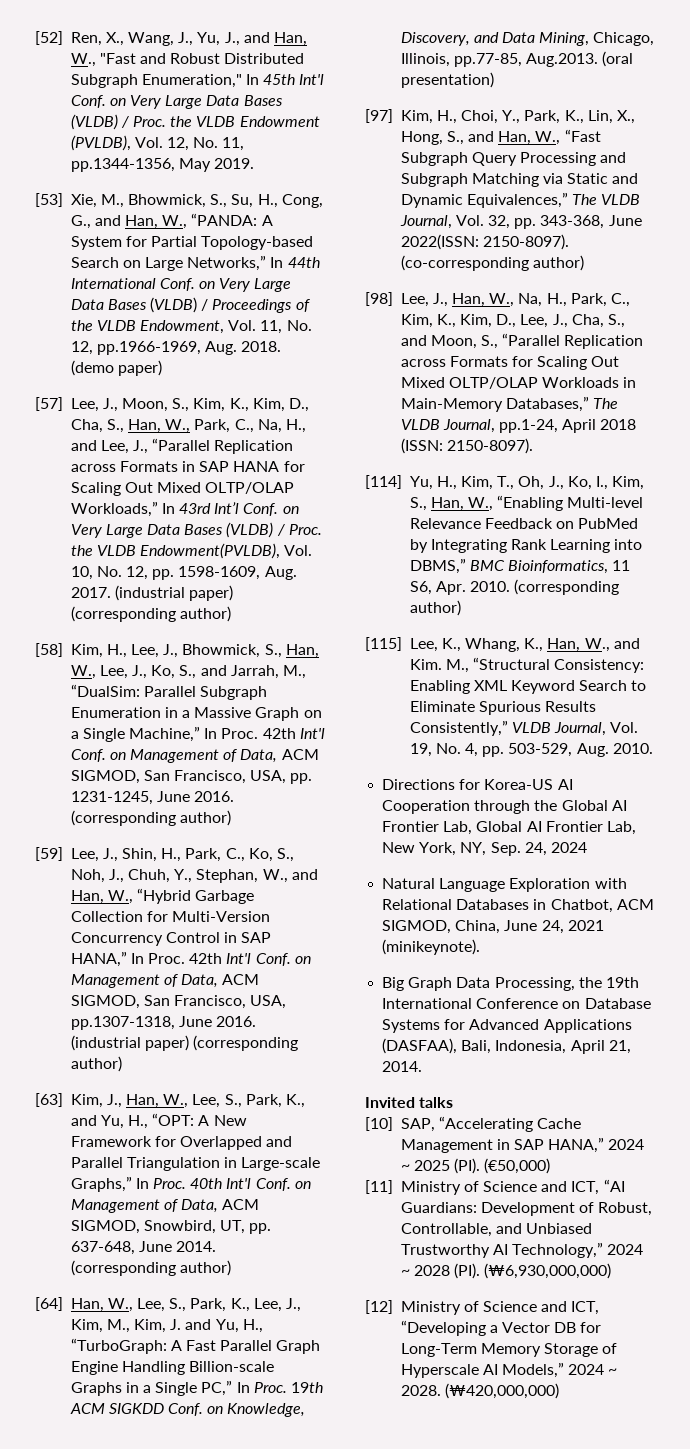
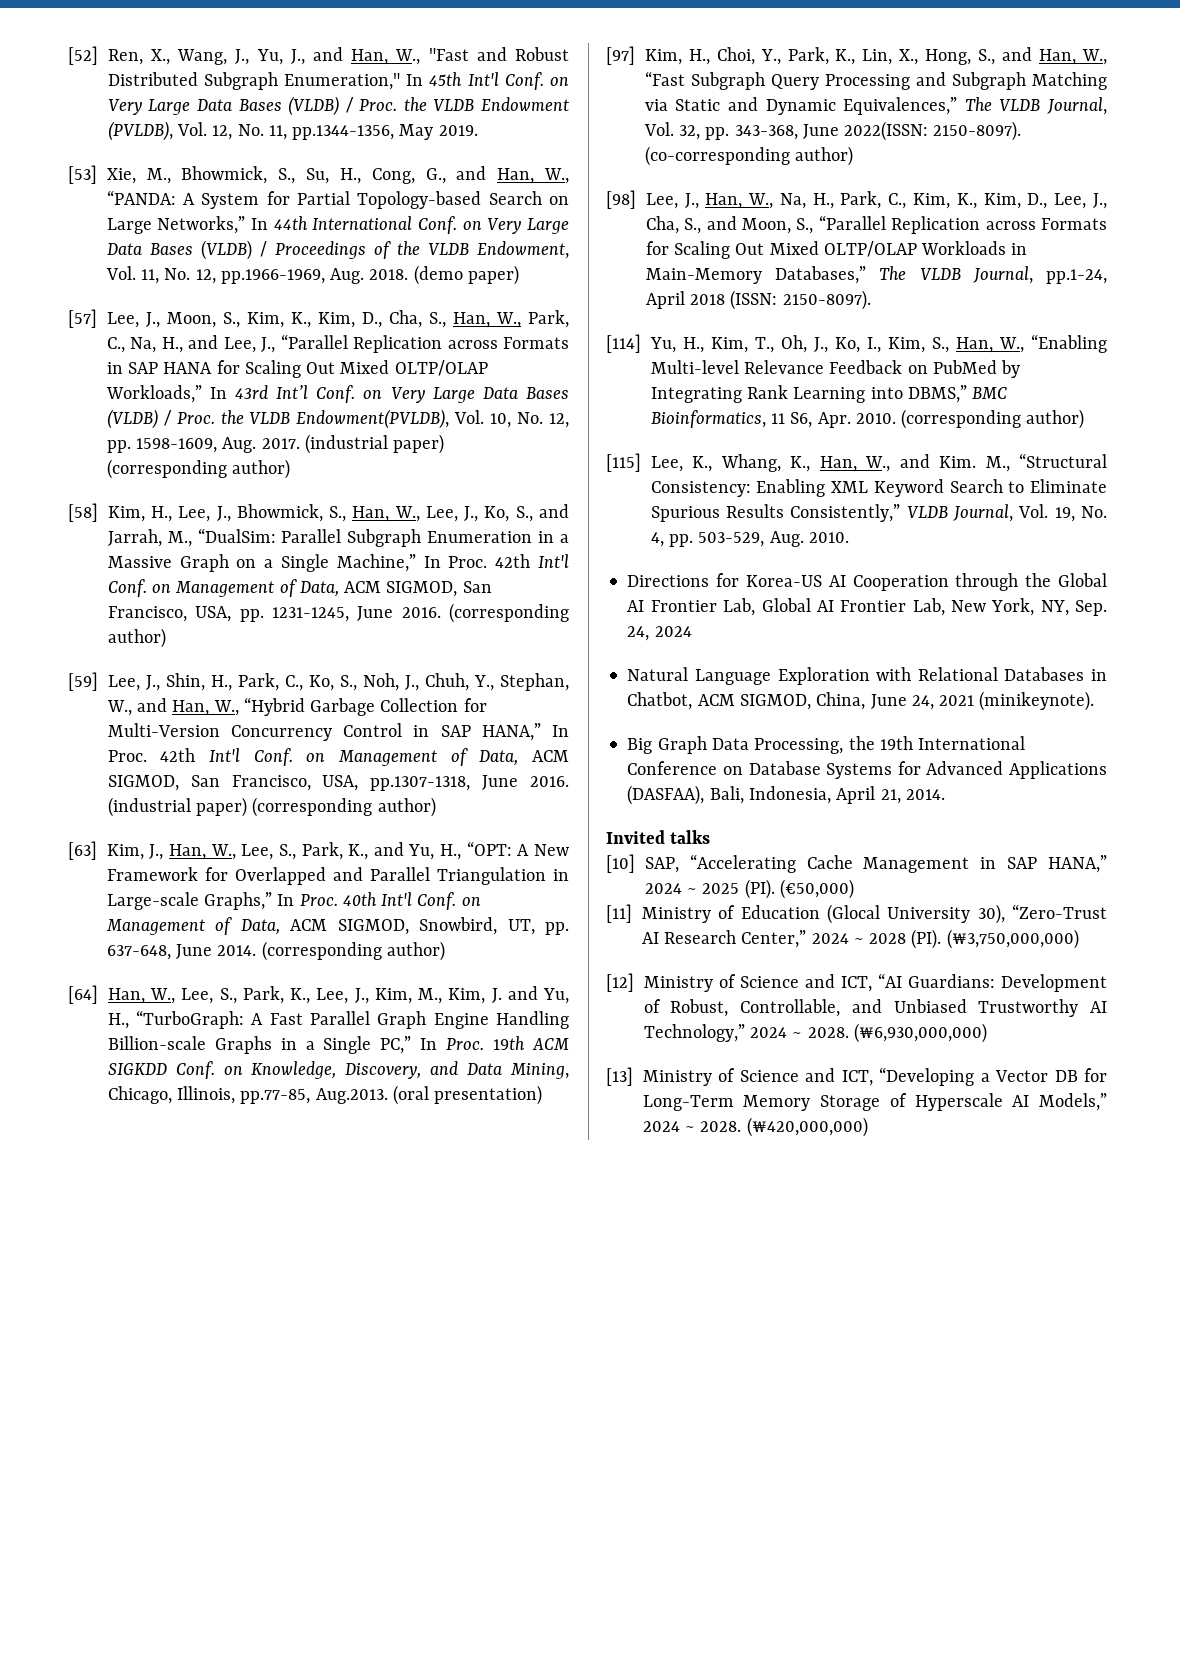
- [11] Ministry of Science and ICT, “AI Guardians: Development of Robust, Controllable, and Unbiased Trustworthy AI Technology,” 2024 ~ 2028 (PI). (₩6,930,000,000)
+ [11] Ministry of Education (Glocal University 30), “Zero-Trust AI Research Center,” 2024 ~ 2028 (PI). (₩3,750,000,000)
+ [12] Ministry of Science and ICT, “AI Guardians: Development of Robust, Controllable, and Unbiased Trustworthy AI Technology,” 2024 ~ 2028. (₩6,930,000,000)
- [12] Ministry of Science and ICT, “Developing a Vector DB for Long-Term Memory Storage of Hyperscale AI Models,” 2024 ~ 2028.
+ [13] Ministry of Science and ICT, “Developing a Vector DB for Long-Term Memory Storage of Hyperscale AI Models,” 2024 ~ 2028.

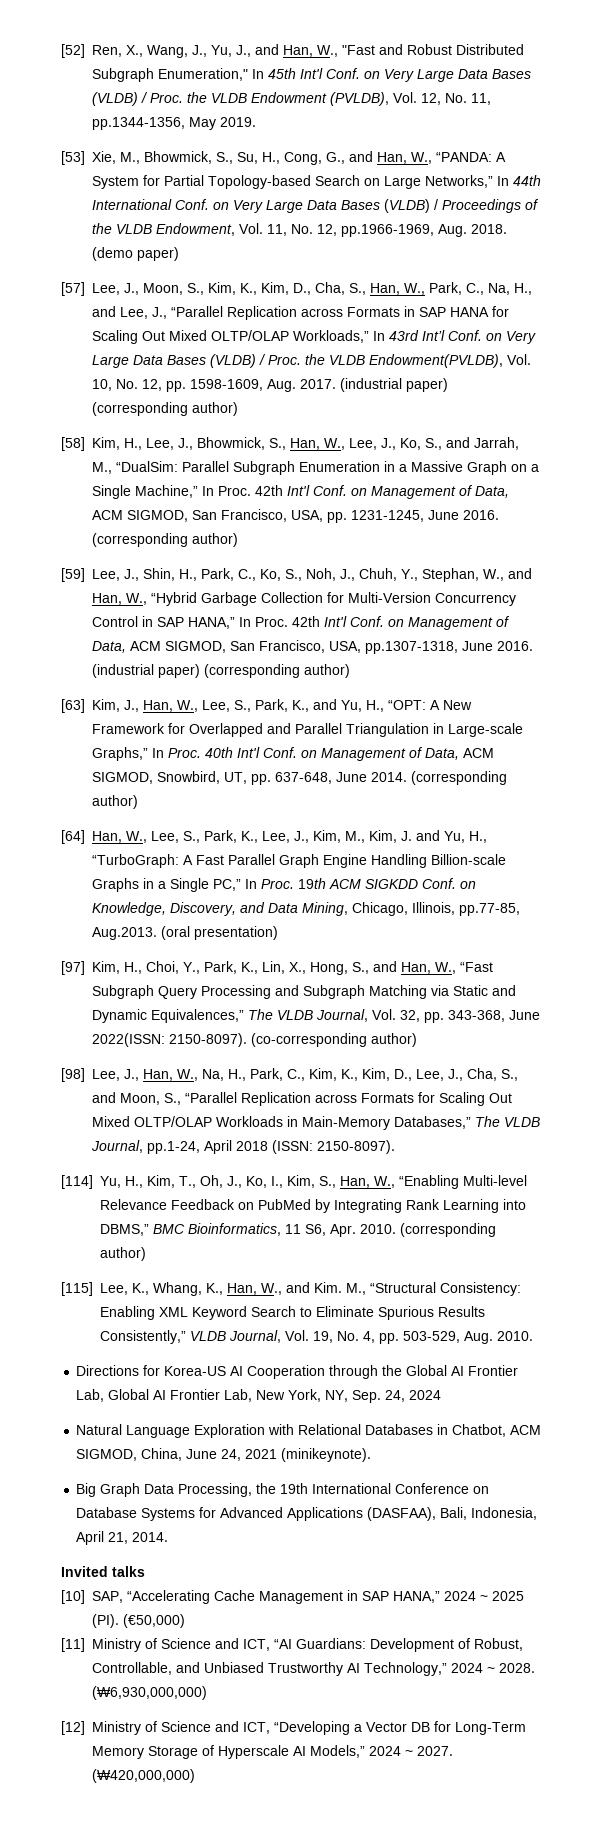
- [11] Ministry of Education (Glocal University 30), “Zero-Trust AI Research Center,” 2024 ~ 2028 (PI). (₩3,750,000,000)
- [12] Ministry of Science and ICT, “AI Guardians: Development of Robust, Controllable, and Unbiased Trustworthy AI Technology,” 2024 ~ 2028.
+ [11] Ministry of Science and ICT, “AI Guardians: Development of Robust, Controllable, and Unbiased Trustworthy AI Technology,” 2024 ~ 2028.
- [13] Ministry of Science and ICT, “Developing a Vector DB for Long-Term Memory Storage of Hyperscale AI Models,” 2024 ~ 2028.
+ [12] Ministry of Science and ICT, “Developing a Vector DB for Long-Term Memory Storage of Hyperscale AI Models,” 2024 ~ 2027.

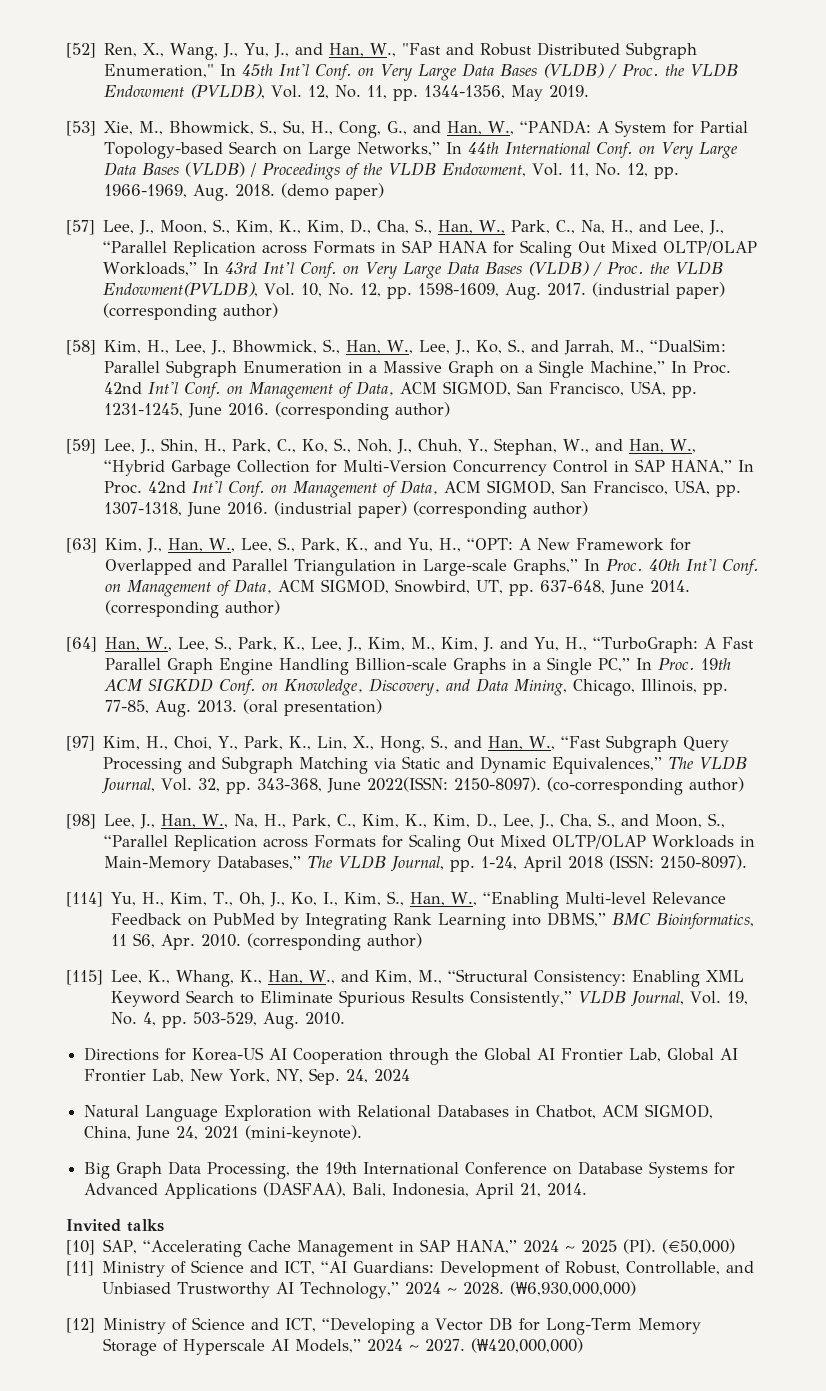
- [52] Ren, X., Wang, J., Yu, J., and Han, W., "Fast and Robust Distributed Subgraph Enumeration," In 45th Int'l Conf. on Very Large Data Bases (VLDB) / Proc. the VLDB Endowment (PVLDB), Vol. 12, No. 11, pp.1344-1356, May 2019.
+ [52] Ren, X., Wang, J., Yu, J., and Han, W., "Fast and Robust Distributed Subgraph Enumeration," In 45th Int'l Conf. on Very Large Data Bases (VLDB) / Proc. the VLDB Endowment (PVLDB), Vol. 12, No. 11, pp. 1344-1356, May 2019.
- [53] Xie, M., Bhowmick, S., Su, H., Cong, G., and Han, W., “PANDA: A System for Partial Topology-based Search on Large Networks,” In 44th International Conf. on Very Large Data Bases (VLDB) / Proceedings of the VLDB Endowment, Vol. 11, No. 12, pp.1966-1969, Aug. 2018.
+ [53] Xie, M., Bhowmick, S., Su, H., Cong, G., and Han, W., “PANDA: A System for Partial Topology-based Search on Large Networks,” In 44th International Conf. on Very Large Data Bases (VLDB) / Proceedings of the VLDB Endowment, Vol. 11, No. 12, pp. 1966-1969, Aug. 2018.
- 42th Int'l Conf. on Management of Data, ACM SIGMOD, San Francisco, USA, pp. 1231-1245, June 2016.
+ 42nd Int'l Conf. on Management of Data, ACM SIGMOD, San Francisco, USA, pp. 1231-1245, June 2016.
- 42th Int'l Conf. on Management of Data, ACM SIGMOD, San Francisco, USA, pp.1307-1318, June 2016.
+ 42nd Int'l Conf. on Management of Data, ACM SIGMOD, San Francisco, USA, pp. 1307-1318, June 2016.
- 19th ACM SIGKDD Conf. on Knowledge, Discovery, and Data Mining, Chicago, Illinois, pp.77-85, Aug.2013. (oral presentation)
+ 19th ACM SIGKDD Conf. on Knowledge, Discovery, and Data Mining, Chicago, Illinois, pp. 77-85, Aug. 2013. (oral presentation)
- [98] Lee, J., Han, W., Na, H., Park, C., Kim, K., Kim, D., Lee, J., Cha, S., and Moon, S., “Parallel Replication across Formats for Scaling Out Mixed OLTP/OLAP Workloads in Main-Memory Databases,” The VLDB Journal, pp.1-24, April 2018 (ISSN: 2150-8097).
+ [98] Lee, J., Han, W., Na, H., Park, C., Kim, K., Kim, D., Lee, J., Cha, S., and Moon, S., “Parallel Replication across Formats for Scaling Out Mixed OLTP/OLAP Workloads in Main-Memory Databases,” The VLDB Journal, pp. 1-24, April 2018 (ISSN: 2150-8097).
- [115] Lee, K., Whang, K., Han, W., and Kim. M., “Structural Consistency: Enabling XML Keyword Search to Eliminate Spurious Results Consistently,” VLDB Journal, Vol. 19, No. 4, pp. 503-529, Aug. 2010.
+ [115] Lee, K., Whang, K., Han, W., and Kim, M., “Structural Consistency: Enabling XML Keyword Search to Eliminate Spurious Results Consistently,” VLDB Journal, Vol. 19, No. 4, pp. 503-529, Aug. 2010.
- Natural Language Exploration with Relational Databases in Chatbot, ACM SIGMOD, China, June 24, 2021 (minikeynote).
+ Natural Language Exploration with Relational Databases in Chatbot, ACM SIGMOD, China, June 24, 2021 (mini-keynote).

